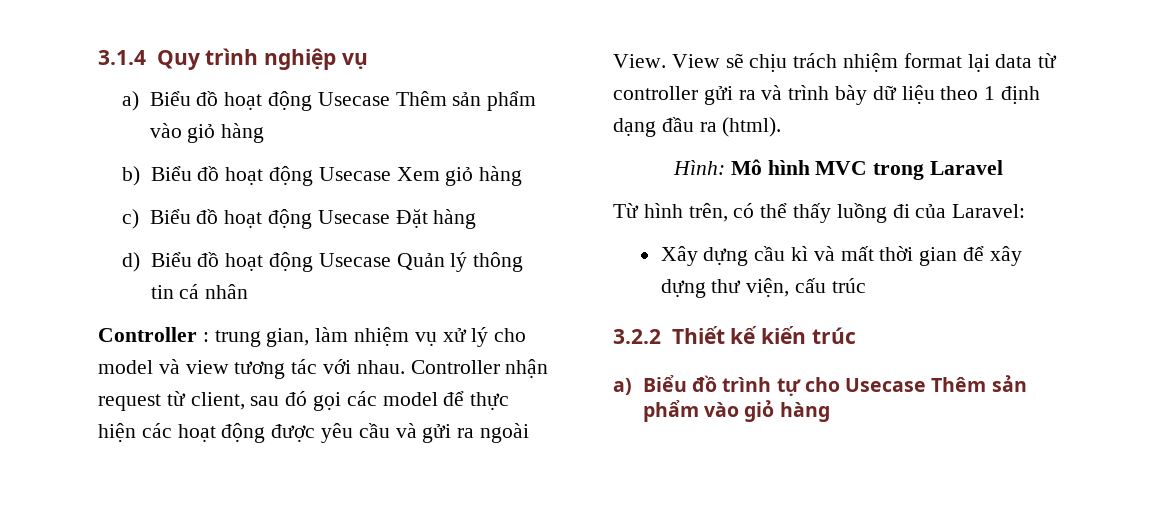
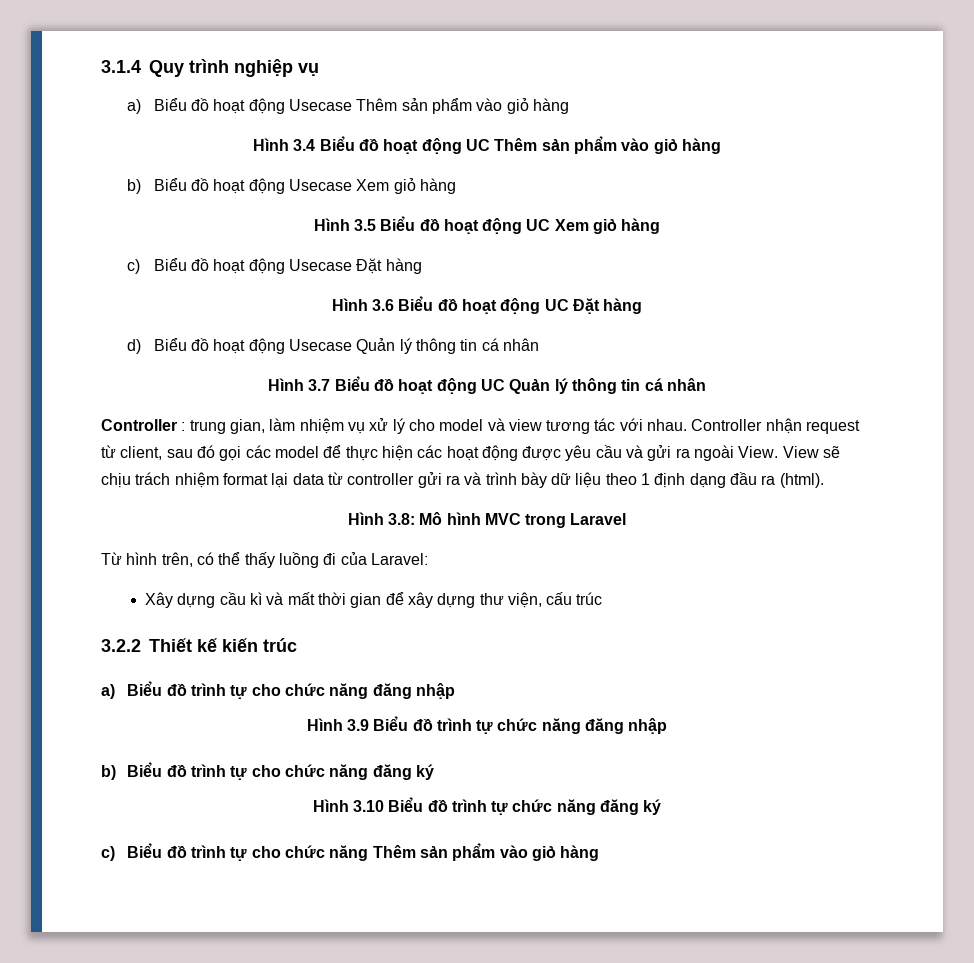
+ Hình 3.4 Biểu đồ hoạt động UC Thêm sản phẩm vào giỏ hàng
+ Hình 3.5 Biểu đồ hoạt động UC Xem giỏ hàng
+ Hình 3.6 Biểu đồ hoạt động UC Đặt hàng
+ Hình 3.7 Biểu đồ hoạt động UC Quản lý thông tin cá nhân
- Hình: Mô hình MVC trong Laravel
+ Hình 3.8: Mô hình MVC trong Laravel
- a) Biểu đồ trình tự cho Usecase Thêm sản phẩm vào giỏ hàng
+ a) Biểu đồ trình tự cho chức năng đăng nhập
+ Hình 3.9 Biểu đồ trình tự chức năng đăng nhập
+ b) Biểu đồ trình tự cho chức năng đăng ký
+ Hình 3.10 Biểu đồ trình tự chức năng đăng ký
+ c) Biểu đồ trình tự cho chức năng Thêm sản phẩm vào giỏ hàng

